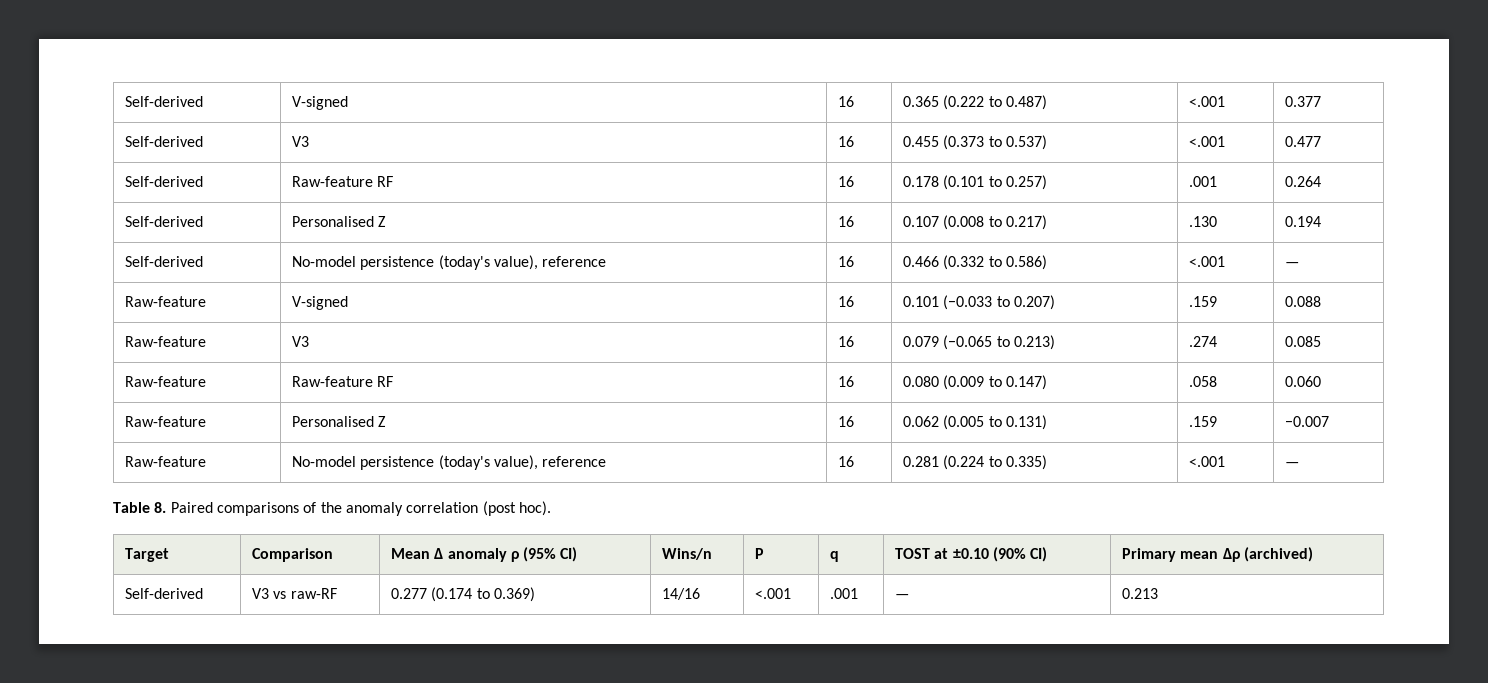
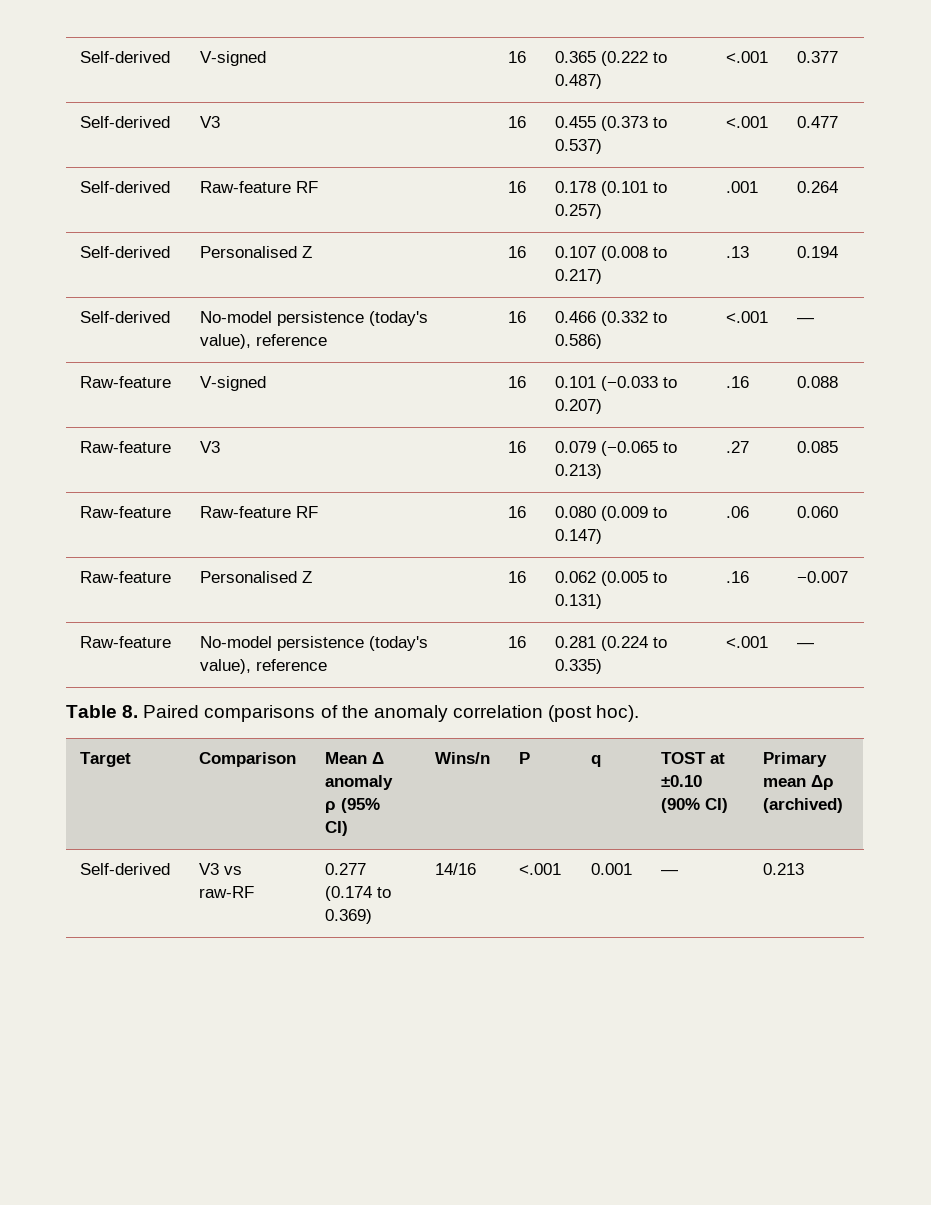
- Self-derived | Personalised Z | 16 | 0.107 (0.008 to 0.217) | .130 | 0.194
+ Self-derived | Personalised Z | 16 | 0.107 (0.008 to 0.217) | .13 | 0.194
- Raw-feature | V-signed | 16 | 0.101 (−0.033 to 0.207) | .159 | 0.088
+ Raw-feature | V-signed | 16 | 0.101 (−0.033 to 0.207) | .16 | 0.088
- Raw-feature | V3 | 16 | 0.079 (−0.065 to 0.213) | .274 | 0.085
+ Raw-feature | V3 | 16 | 0.079 (−0.065 to 0.213) | .27 | 0.085
- Raw-feature | Raw-feature RF | 16 | 0.080 (0.009 to 0.147) | .058 | 0.060
+ Raw-feature | Raw-feature RF | 16 | 0.080 (0.009 to 0.147) | .06 | 0.060
- Raw-feature | Personalised Z | 16 | 0.062 (0.005 to 0.131) | .159 | −0.007
+ Raw-feature | Personalised Z | 16 | 0.062 (0.005 to 0.131) | .16 | −0.007
- Self-derived | V3 vs raw-RF | 0.277 (0.174 to 0.369) | 14/16 | <.001 | .001 | — | 0.213
+ Self-derived | V3 vs raw-RF | 0.277 (0.174 to 0.369) | 14/16 | <.001 | 0.001 | — | 0.213

